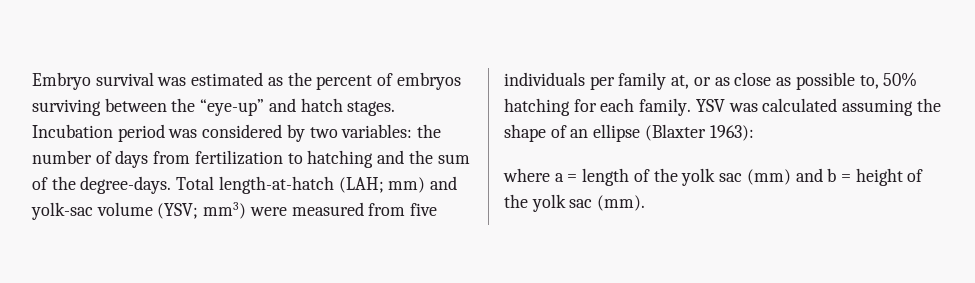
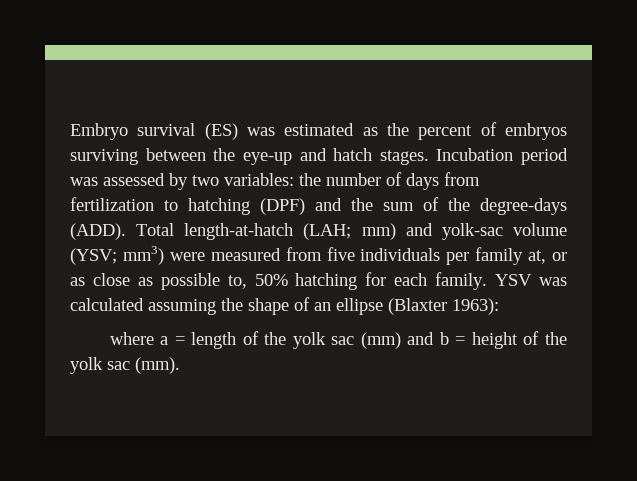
- Embryo survival was estimated as the percent of embryos surviving between the “eye-up” and hatch stages.
+ Embryo survival (ES) was estimated as the percent of embryos surviving between the eye-up and hatch stages.
- Incubation period was considered by two variables: the number of days from fertilization to hatching and the sum of the degree-days.
+ Incubation period was assessed by two variables: the number of days from fertilization to hatching (DPF) and the sum of the degree-days (ADD).

